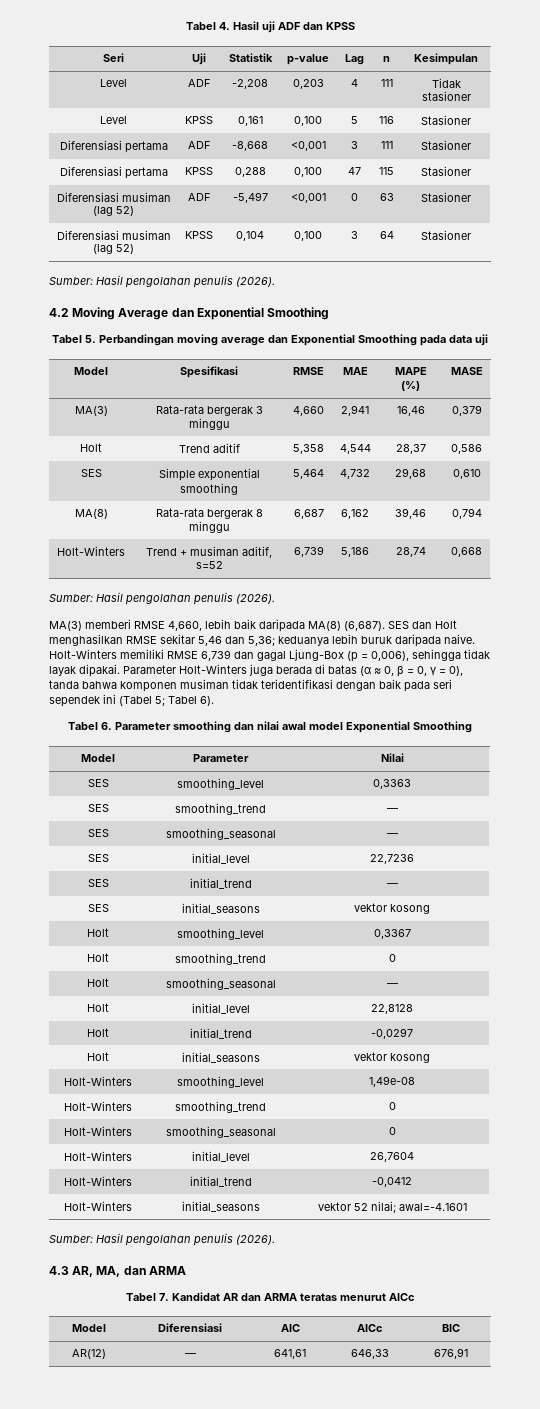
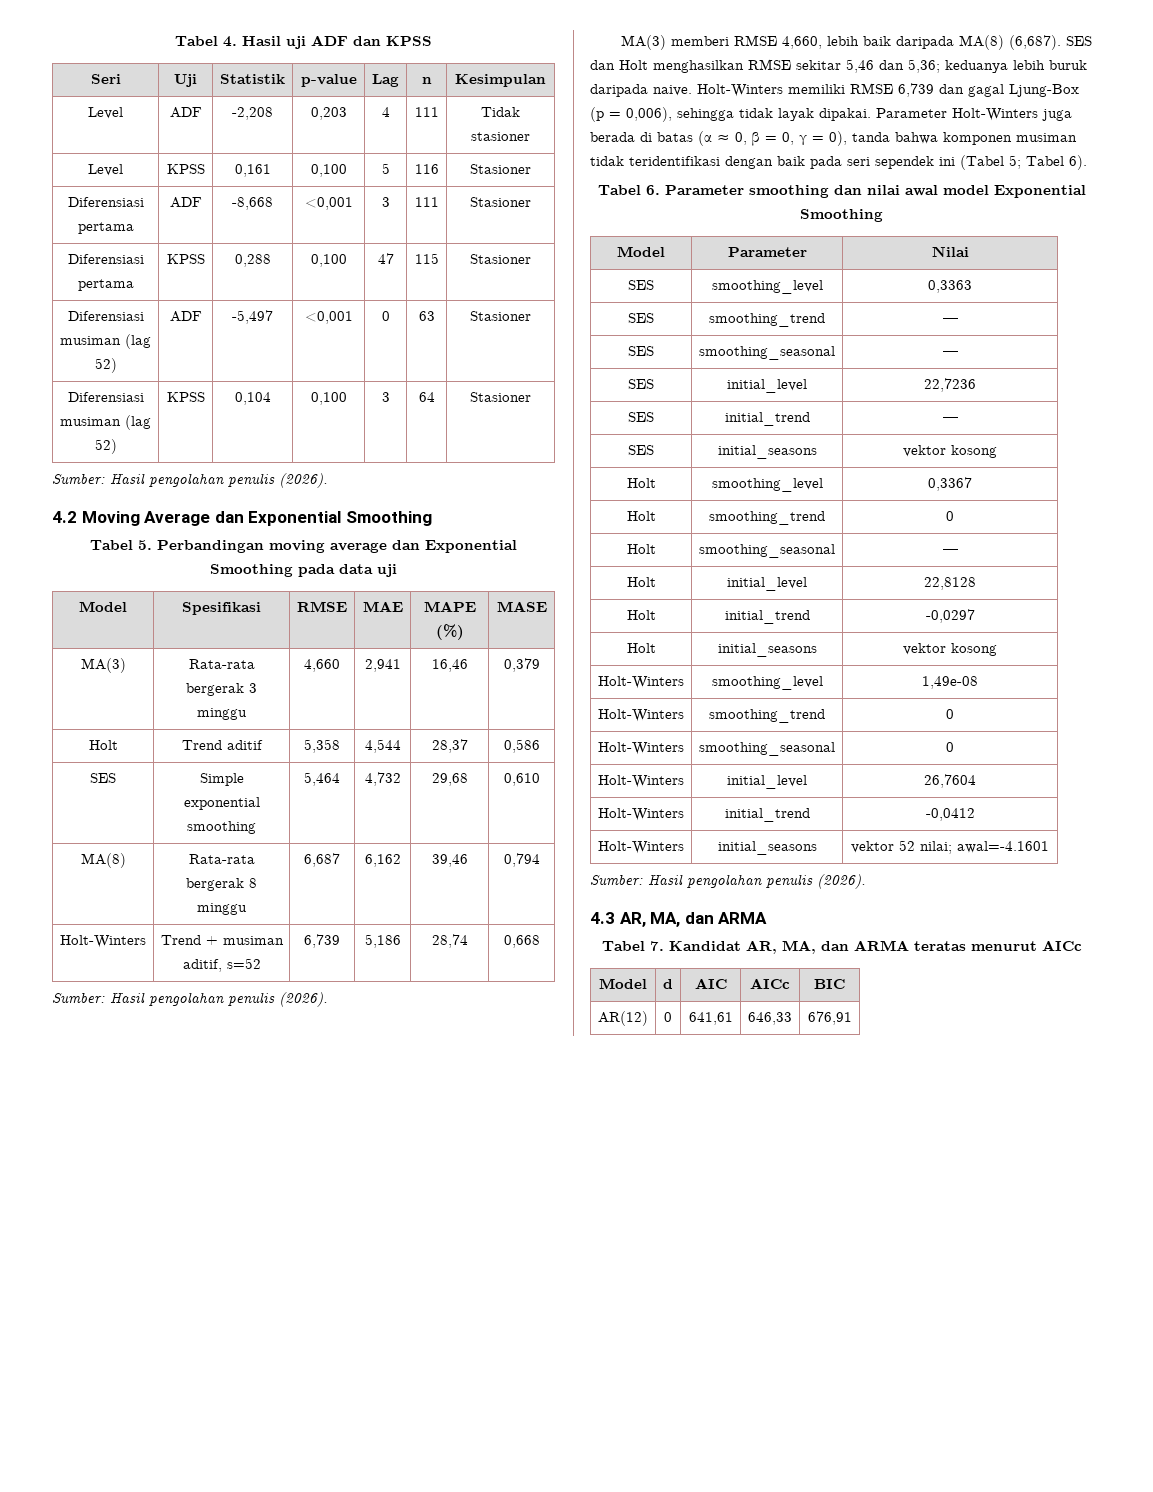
- Tabel 7. Kandidat AR dan ARMA teratas menurut AICc
+ Tabel 7. Kandidat AR, MA, dan ARMA teratas menurut AICc
- Model | Diferensiasi | AIC | AICc | BIC
+ Model | d | AIC | AICc | BIC
- AR(12) | — | 641,61 | 646,33 | 676,91
+ AR(12) | 0 | 641,61 | 646,33 | 676,91

